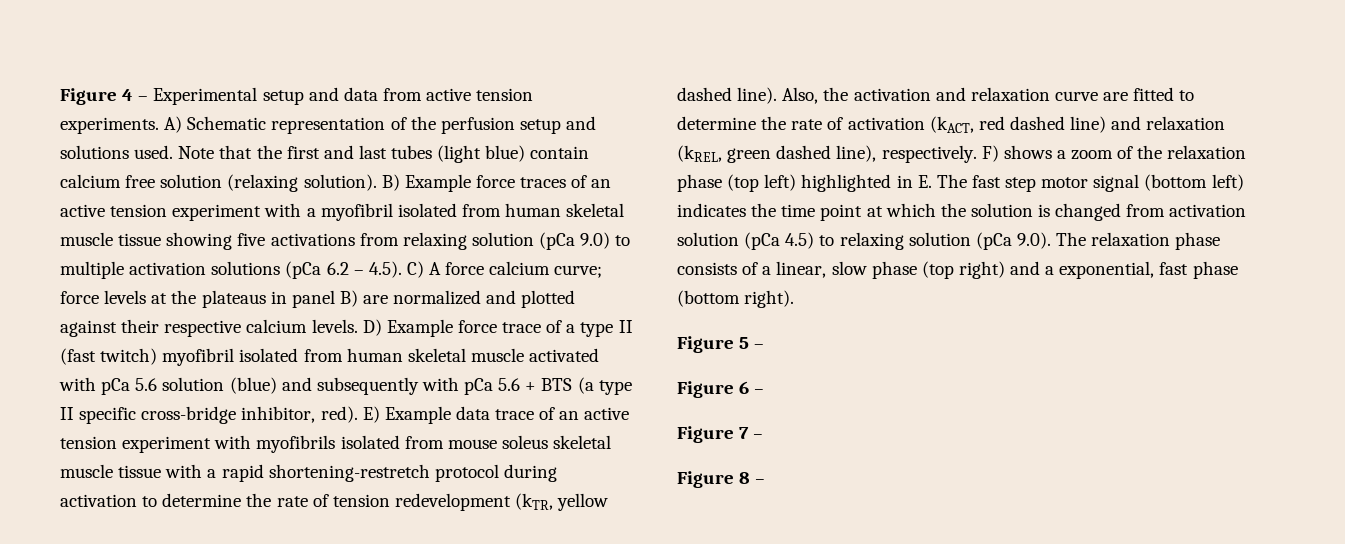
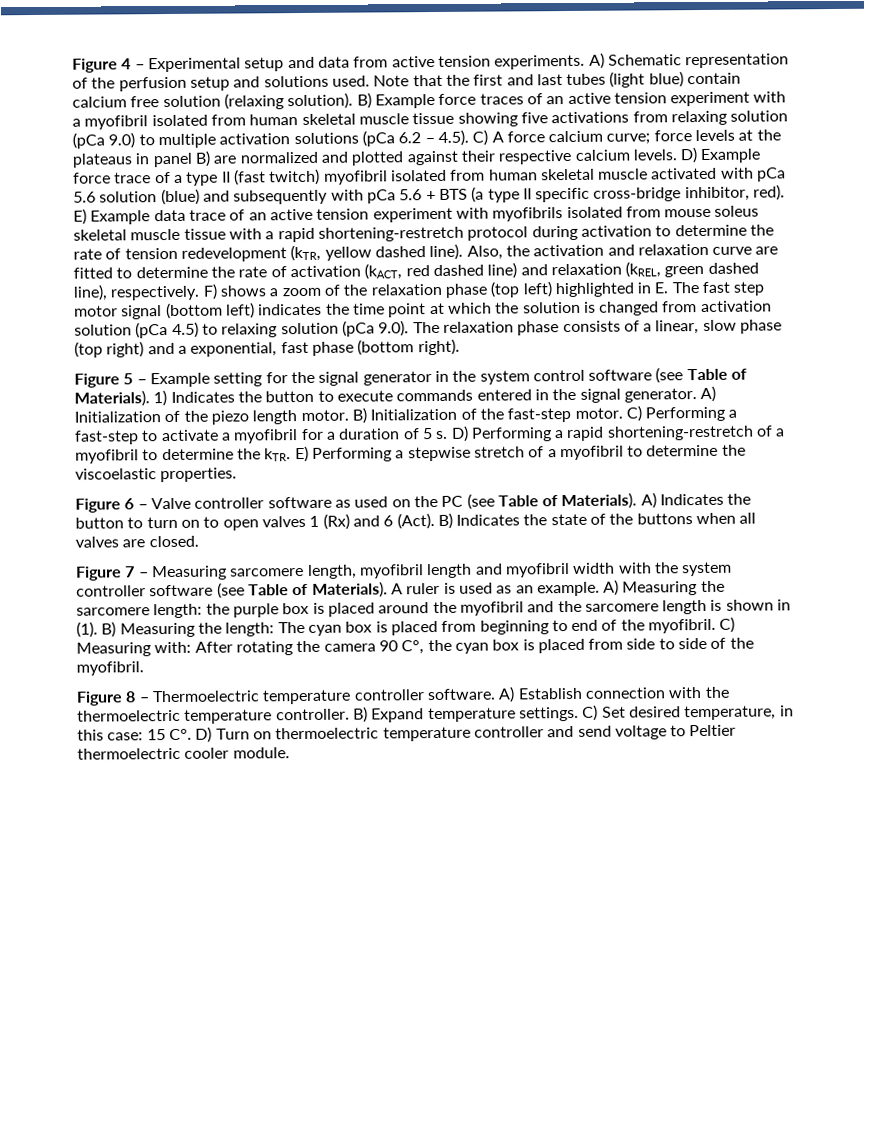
- Figure 5 –
- Figure 6 –
- Figure 7 –
- Figure 8 –
+ Figure 5 – Example setting for the signal generator in the system control software (see Table of Materials). 1) Indicates the button to execute commands entered in the signal generator. A) Initialization of the piezo length motor. B) Initialization of the fast-step motor. C) Performing a fast-step to activate a myofibril for a duration of 5 s. D) Performing a rapid shortening-restretch of a myofibril to determine the kTR. E) Performing a stepwise stretch of a myofibril to determine the viscoelastic properties.
+ Figure 6 – Valve controller software as used on the PC (see Table of Materials). A) Indicates the button to turn on to open valves 1 (Rx) and 6 (Act). B) Indicates the state of the buttons when all valves are closed.
+ Figure 7 – Measuring sarcomere length, myofibril length and myofibril width with the system controller software (see Table of Materials). A ruler is used as an example. A) Measuring the sarcomere length: the purple box is placed around the myofibril and the sarcomere length is shown in (1). B) Measuring the length: The cyan box is placed from beginning to end of the myofibril. C) Measuring with: After rotating the camera 90 C°, the cyan box is placed from side to side of the myofibril.
+ Figure 8 – Thermoelectric temperature controller software. A) Establish connection with the thermoelectric temperature controller. B) Expand temperature settings. C) Set desired temperature, in this case: 15 C°. D) Turn on thermoelectric temperature controller and send voltage to Peltier thermoelectric cooler module.

